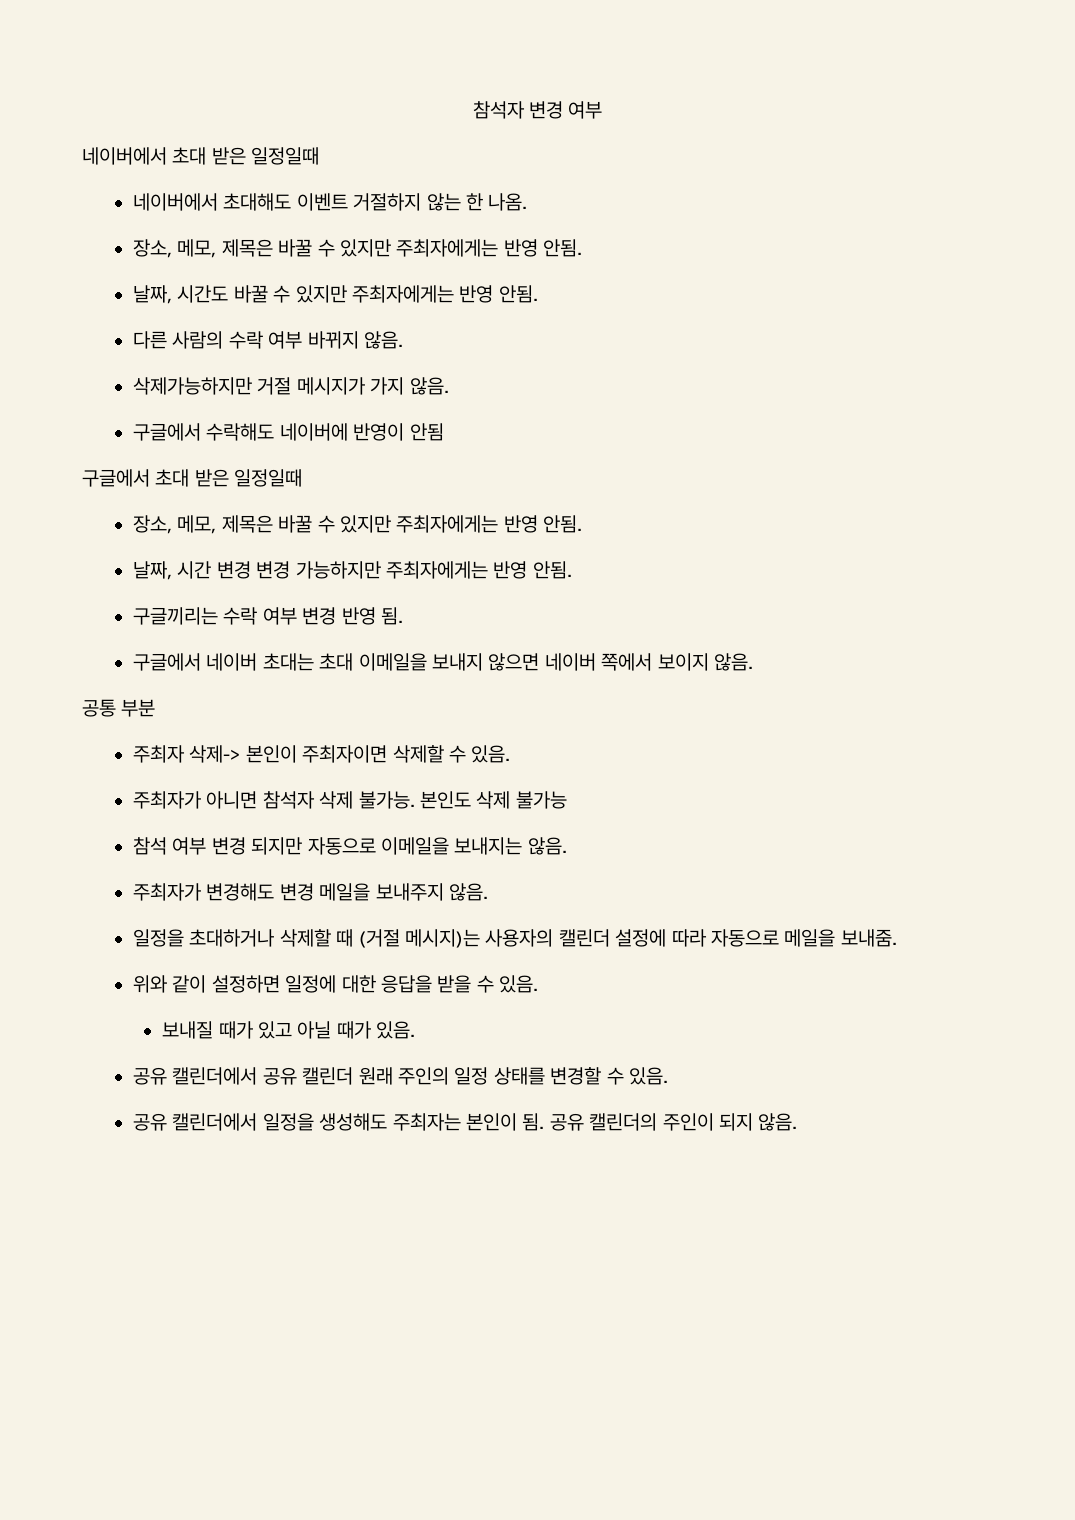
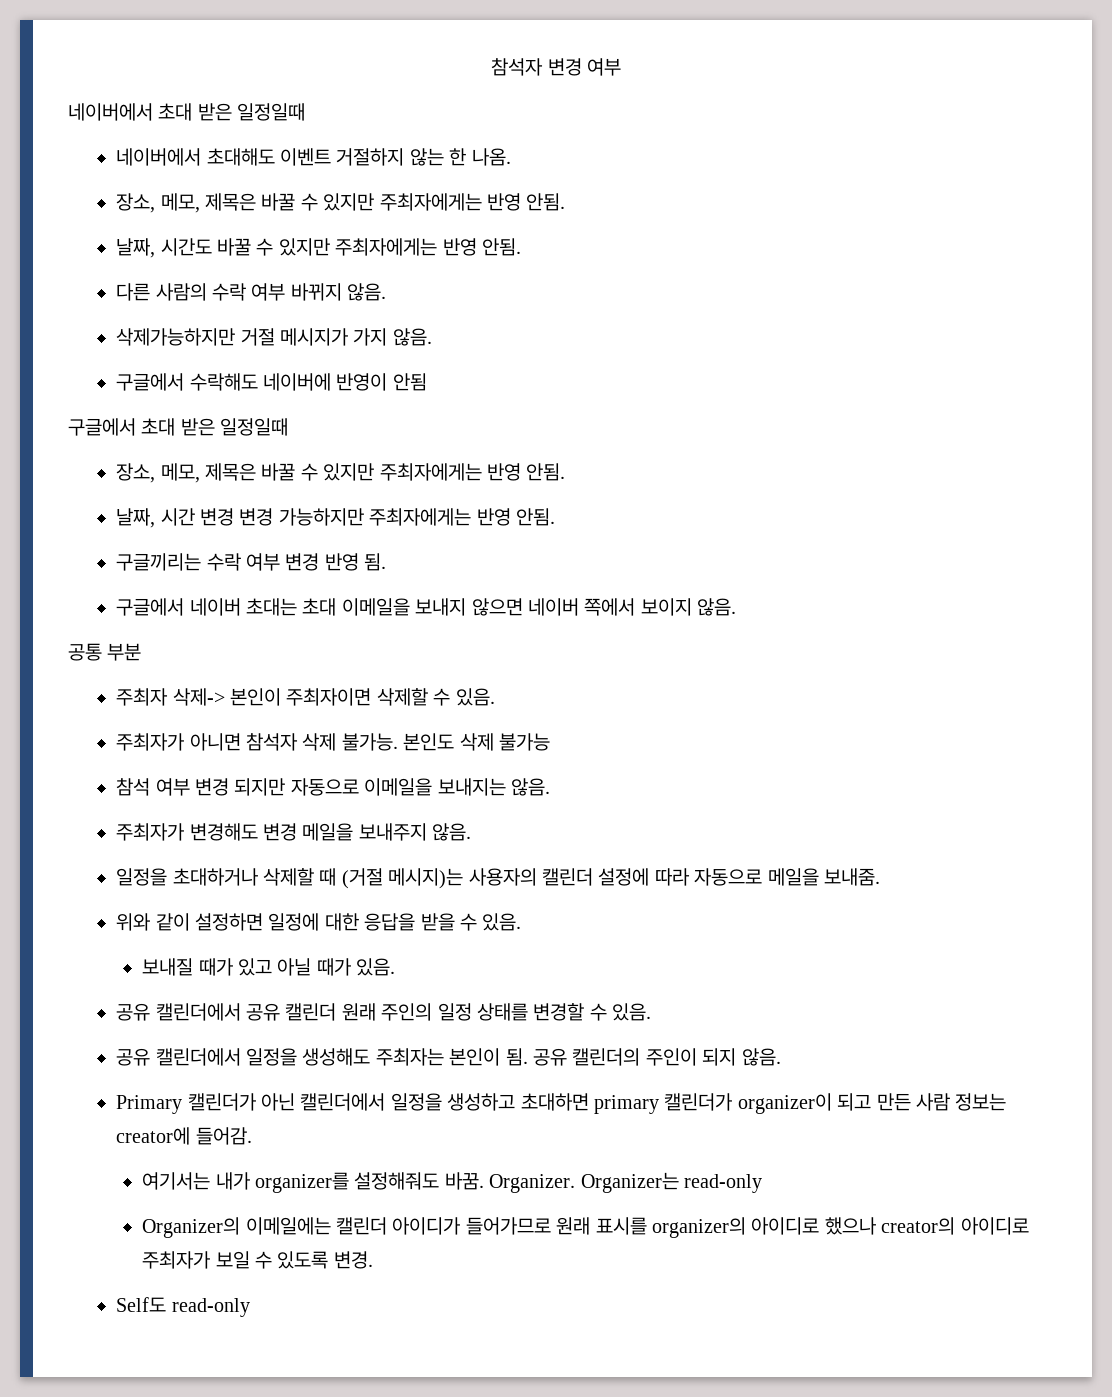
+ Primary 캘린더가 아닌 캘린더에서 일정을 생성하고 초대하면 primary 캘린더가 organizer이 되고 만든 사람 정보는 creator에 들어감.
+ 여기서는 내가 organizer를 설정해줘도 바꿈. Organizer. Organizer는 read-only
+ Organizer의 이메일에는 캘린더 아이디가 들어가므로 원래 표시를 organizer의 아이디로 했으나 creator의 아이디로 주최자가 보일 수 있도록 변경.
+ Self도 read-only

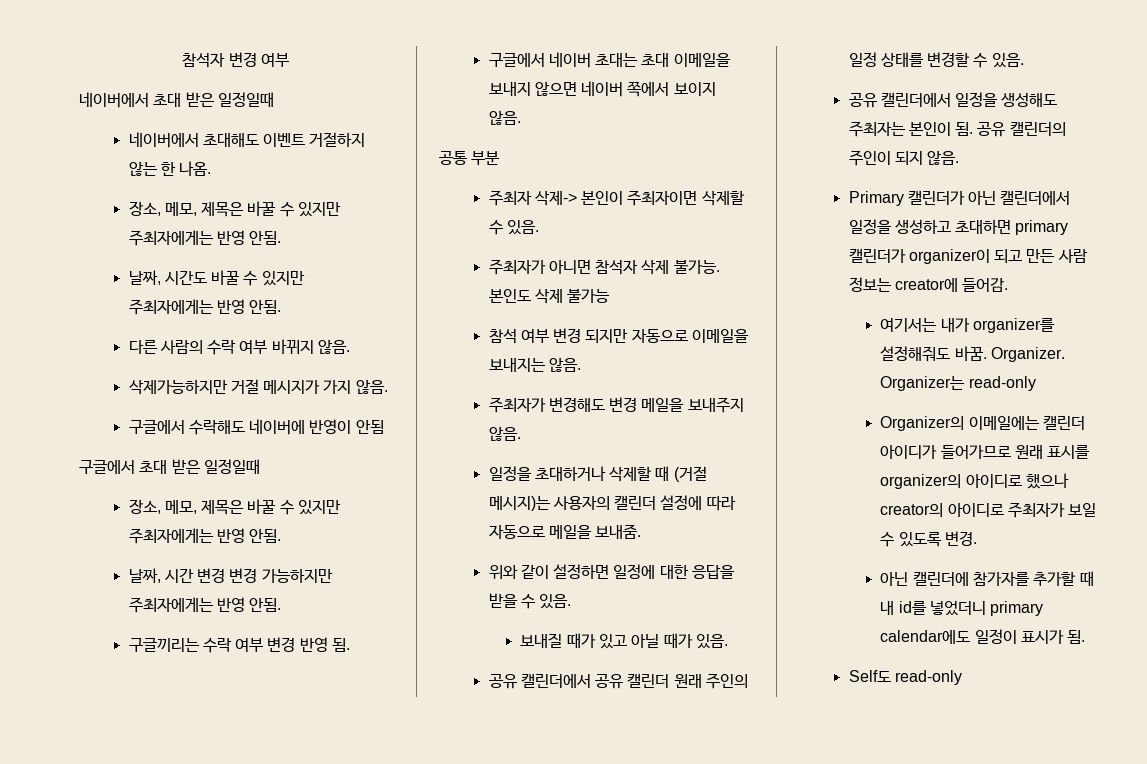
+ 아닌 캘린더에 참가자를 추가할 때 내 id를 넣었더니 primary calendar에도 일정이 표시가 됨.

